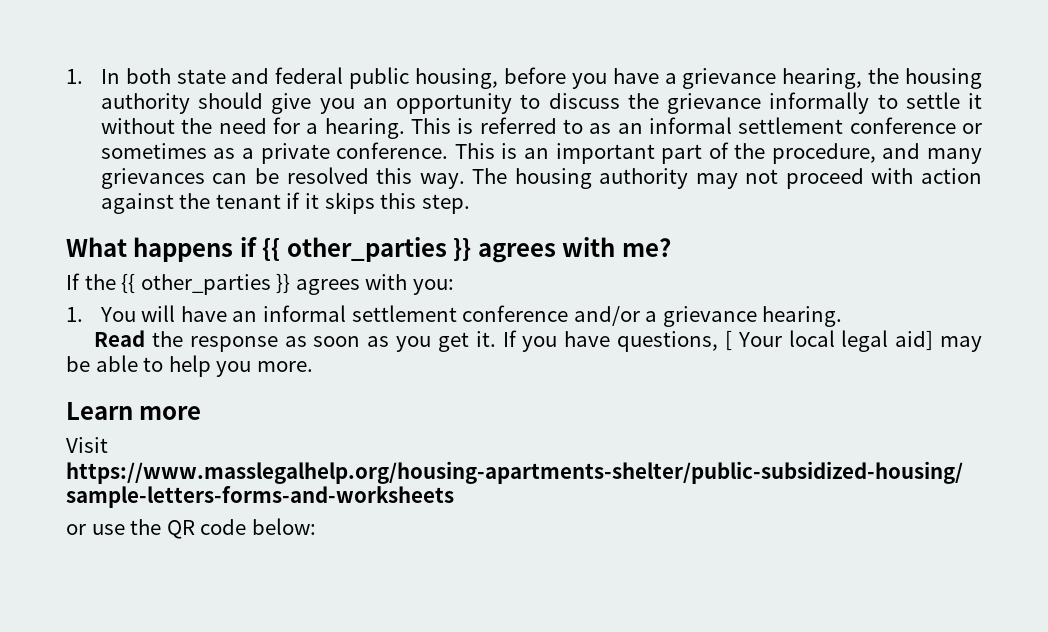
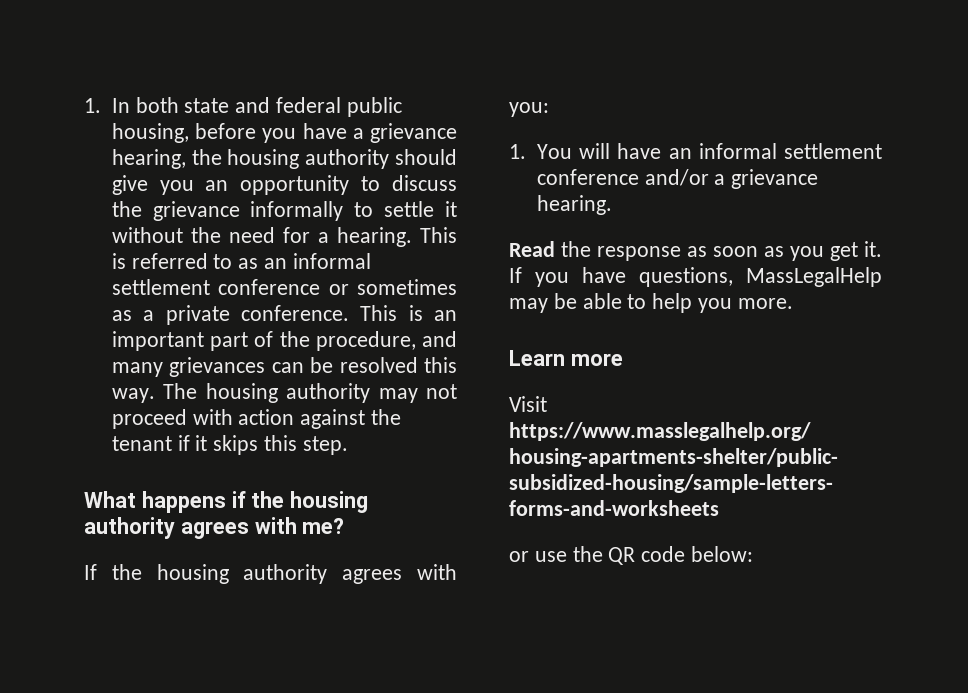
- What happens if {{ other_parties }} agrees with me?
+ What happens if the housing authority agrees with me?
- If the {{ other_parties }} agrees with you:
+ If the housing authority agrees with you:
- If you have questions, [ Your local legal aid] may be able to help you more.
+ If you have questions, MassLegalHelp may be able to help you more.

